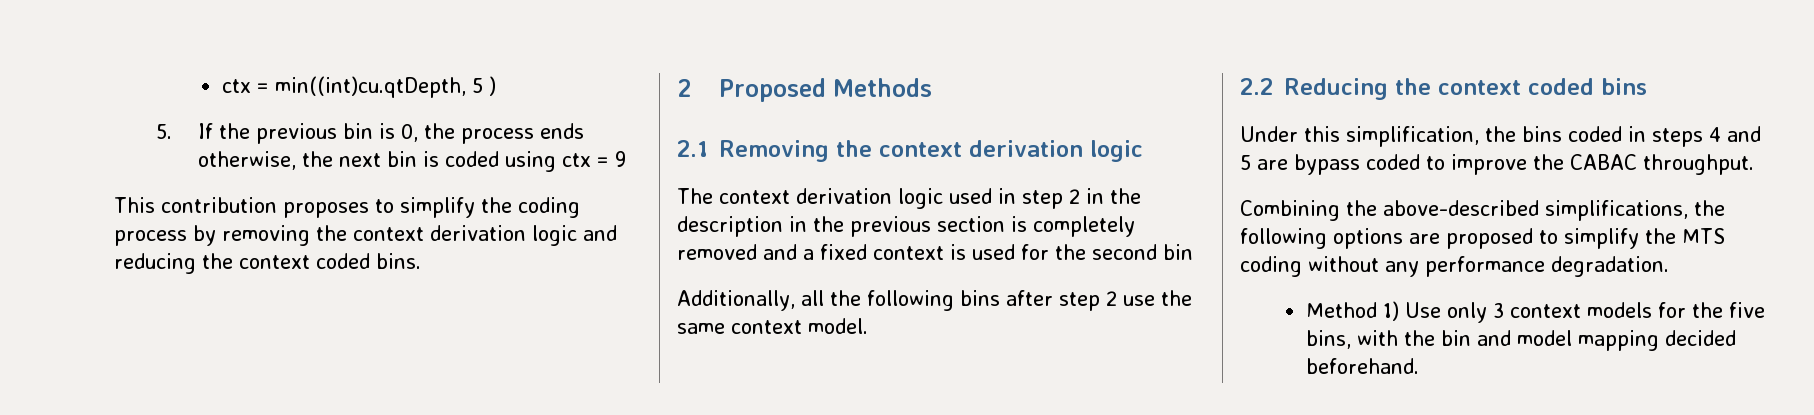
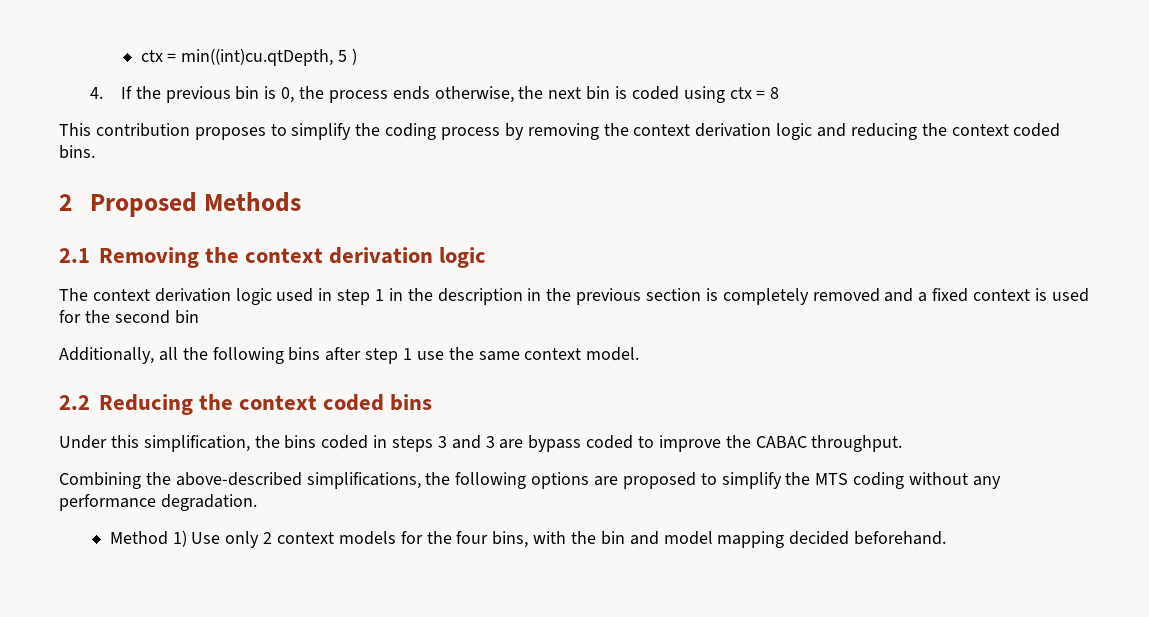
- 5. If the previous bin is 0, the process ends otherwise, the next bin is coded using ctx = 9
+ 4. If the previous bin is 0, the process ends otherwise, the next bin is coded using ctx = 8
- The context derivation logic used in step 2 in the description in the previous section is completely removed and a fixed context is used for the second bin
+ The context derivation logic used in step 1 in the description in the previous section is completely removed and a fixed context is used for the second bin
- Additionally, all the following bins after step 2 use the same context model.
+ Additionally, all the following bins after step 1 use the same context model.
- Under this simplification, the bins coded in steps 4 and 5 are bypass coded to improve the CABAC throughput.
+ Under this simplification, the bins coded in steps 3 and 3 are bypass coded to improve the CABAC throughput.
- Method 1) Use only 3 context models for the five bins, with the bin and model mapping decided beforehand.
+ Method 1) Use only 2 context models for the four bins, with the bin and model mapping decided beforehand.

